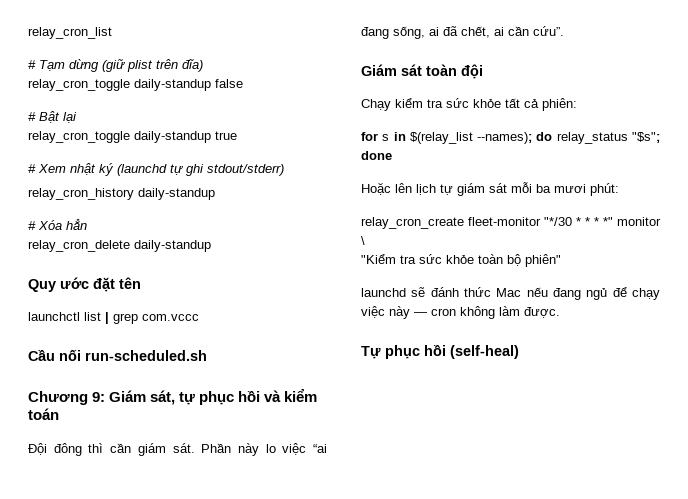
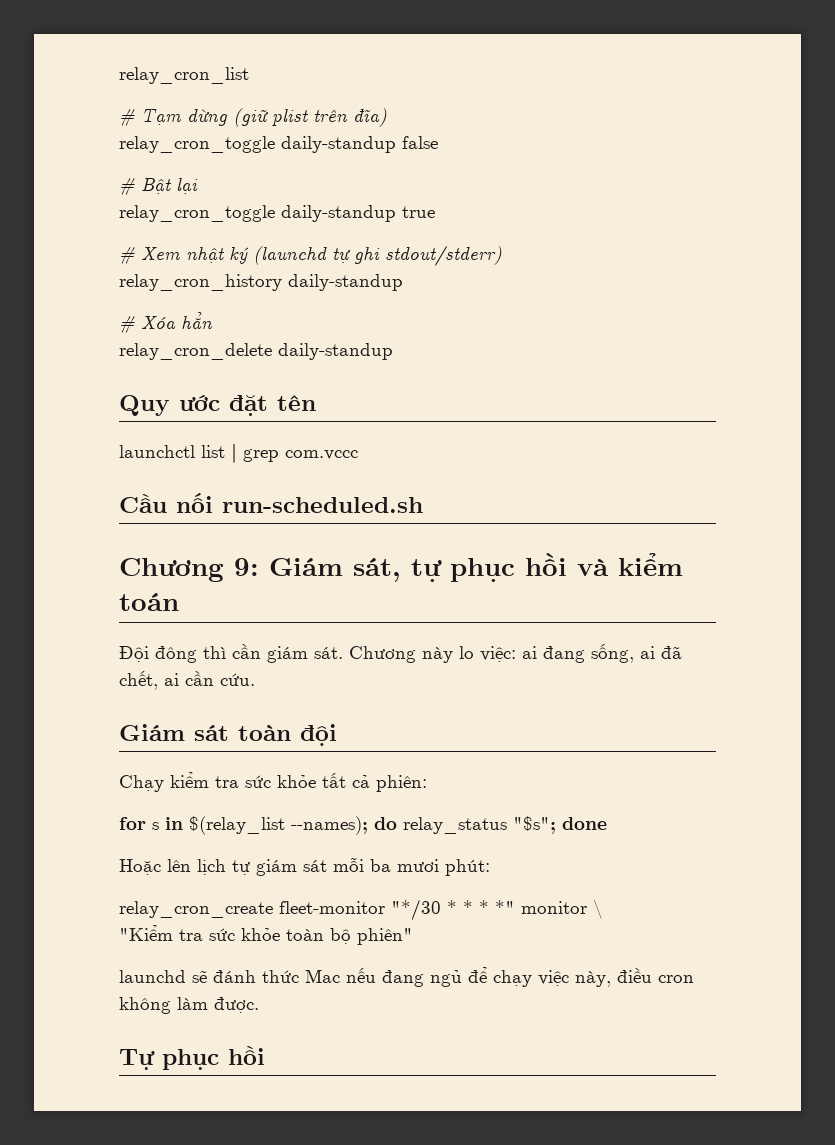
- Phần này lo việc “ai đang sống, ai đã chết, ai cần cứu”.
+ Chương này lo việc: ai đang sống, ai đã chết, ai cần cứu.
- launchd sẽ đánh thức Mac nếu đang ngủ để chạy việc này — cron không làm được.
+ launchd sẽ đánh thức Mac nếu đang ngủ để chạy việc này, điều cron không làm được.
- Tự phục hồi (self-heal)
+ Tự phục hồi

